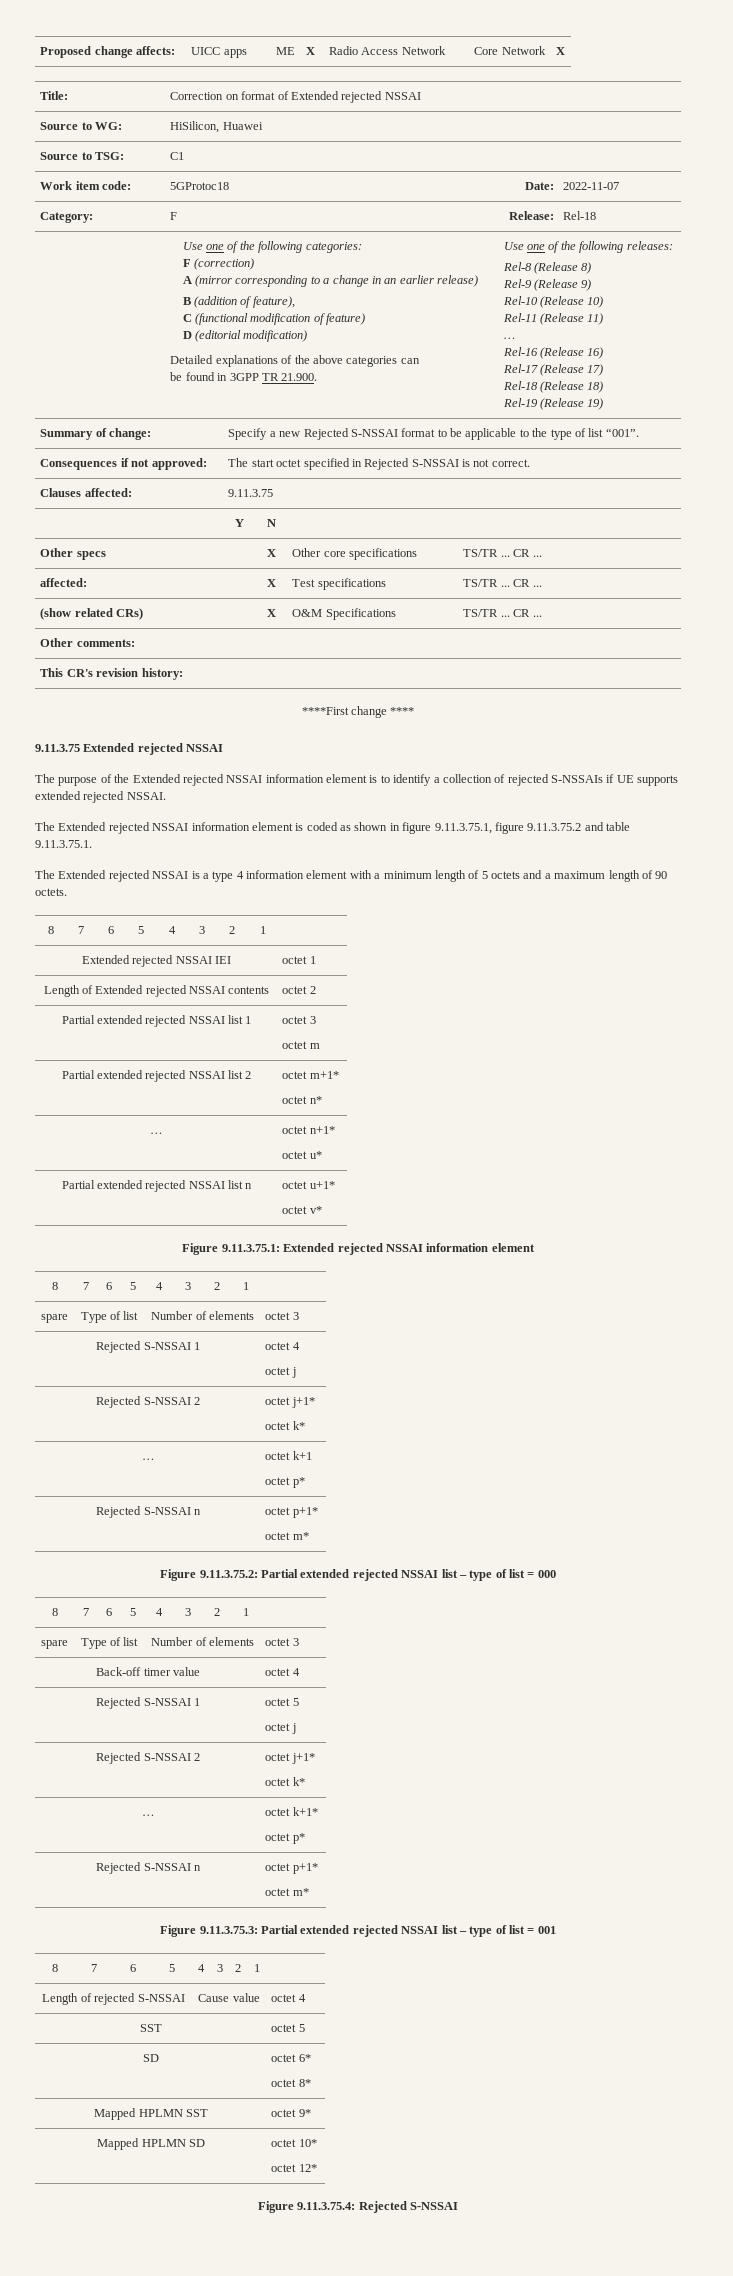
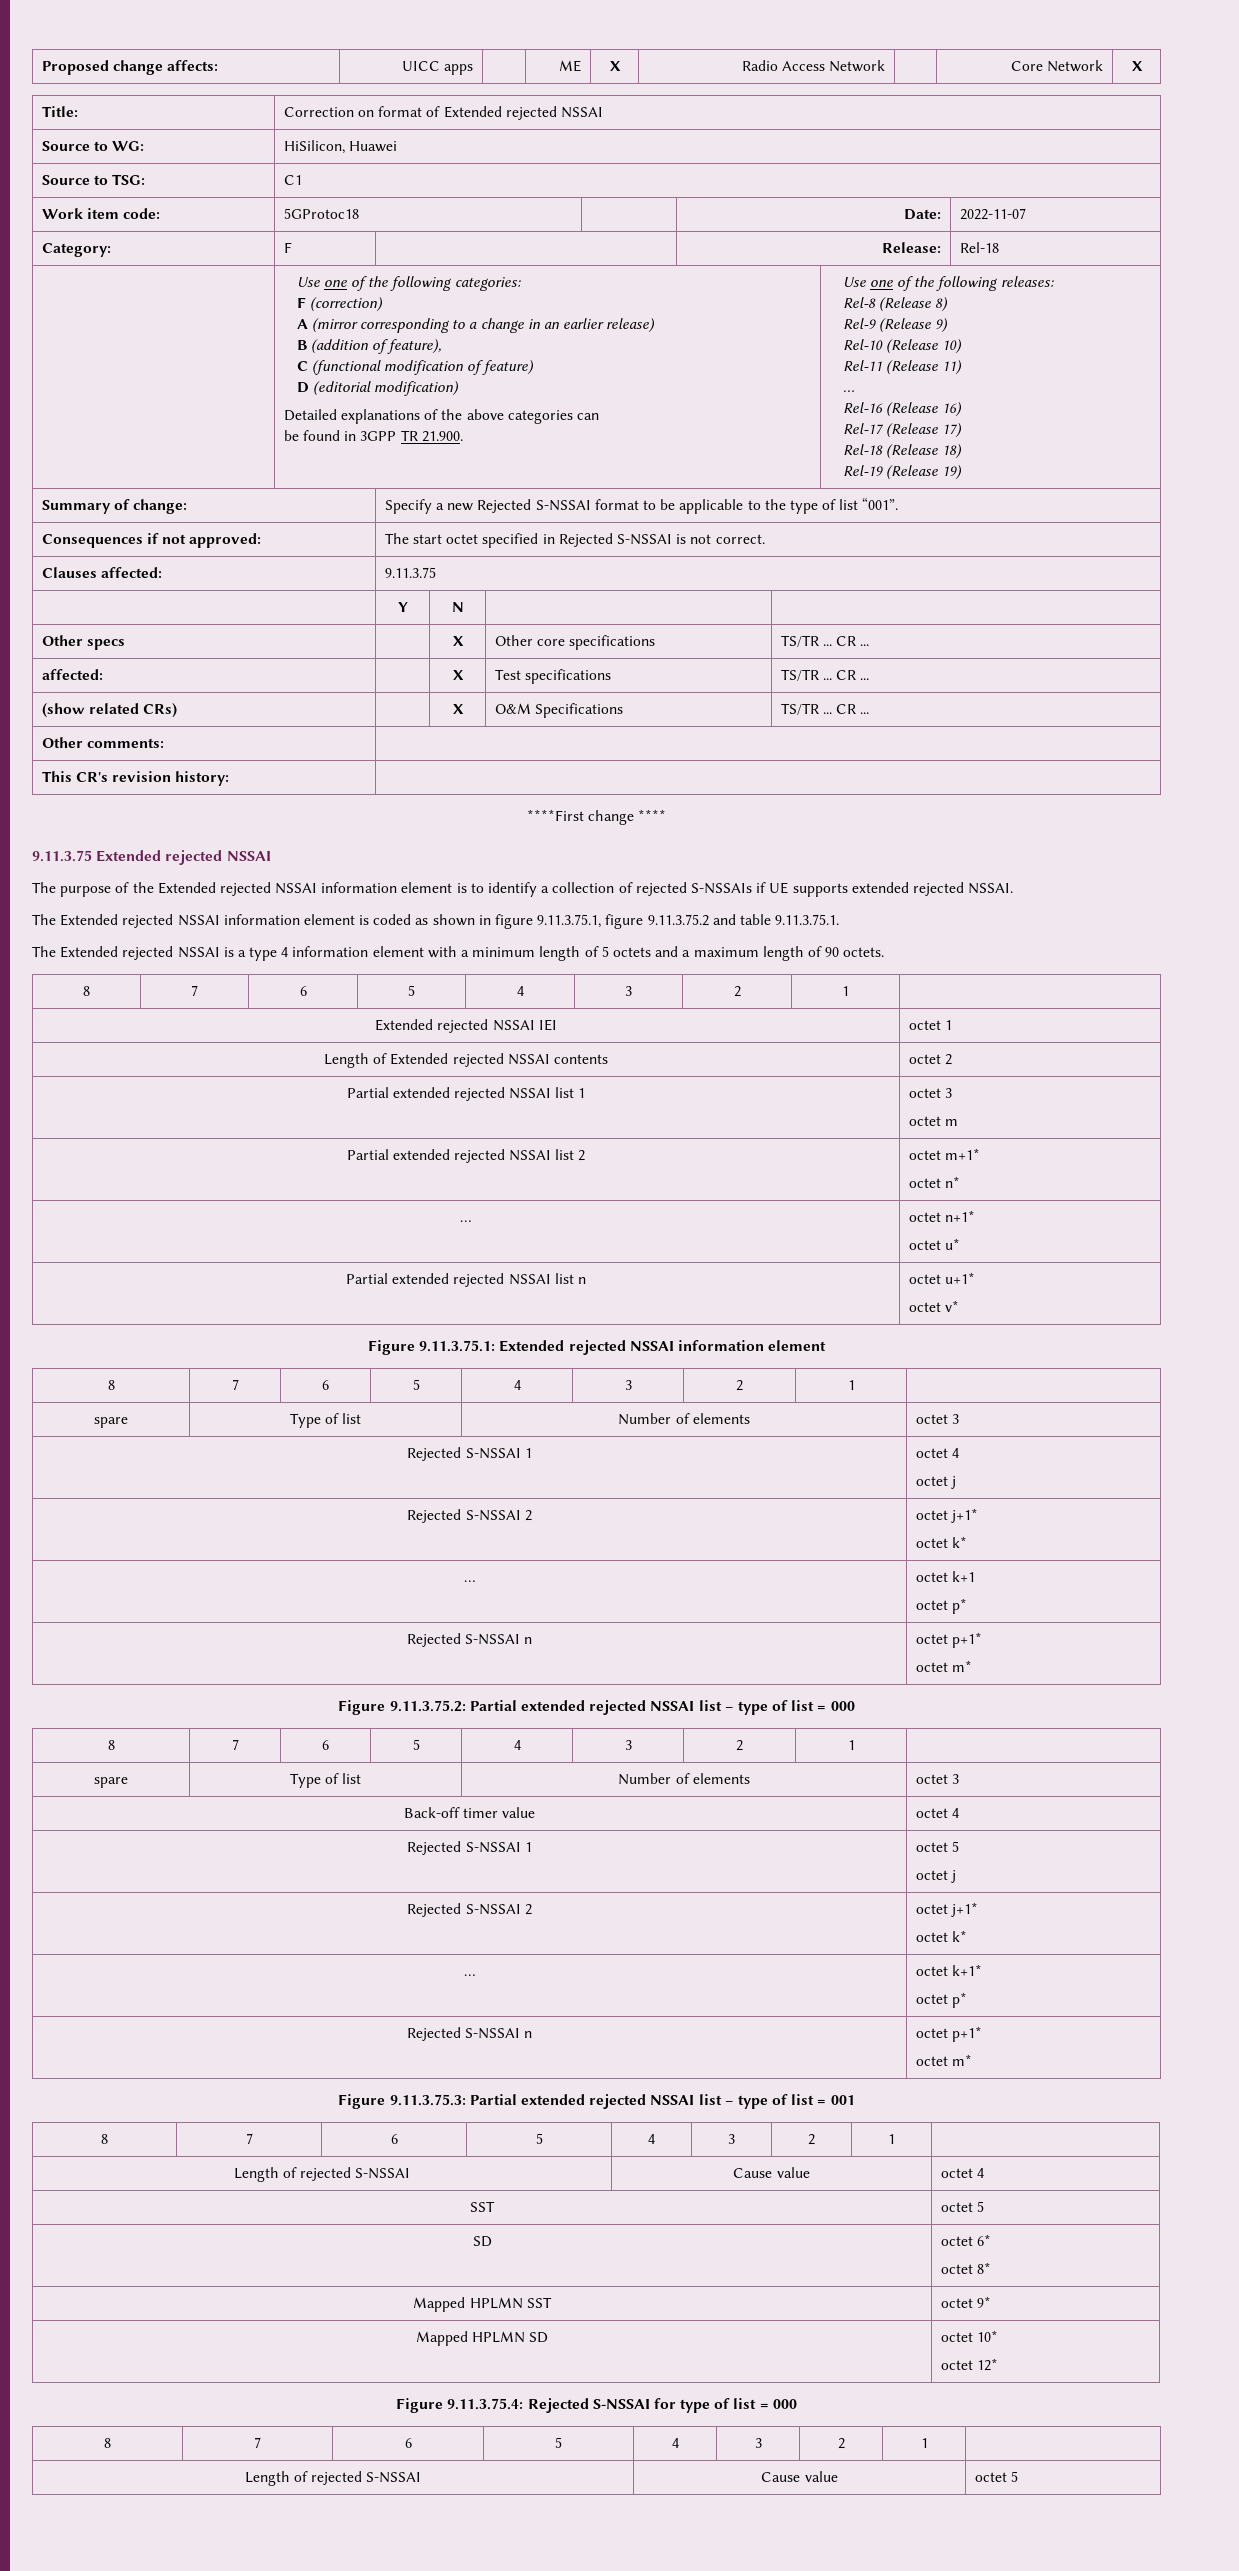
- Figure 9.11.3.75.4: Rejected S-NSSAI
+ Figure 9.11.3.75.4: Rejected S-NSSAI for type of list = 000
+ 8 | 7 | 6 | 5 | 4 | 3 | 2 | 1 |
+ Length of rejected S-NSSAI | Cause value | octet 5

